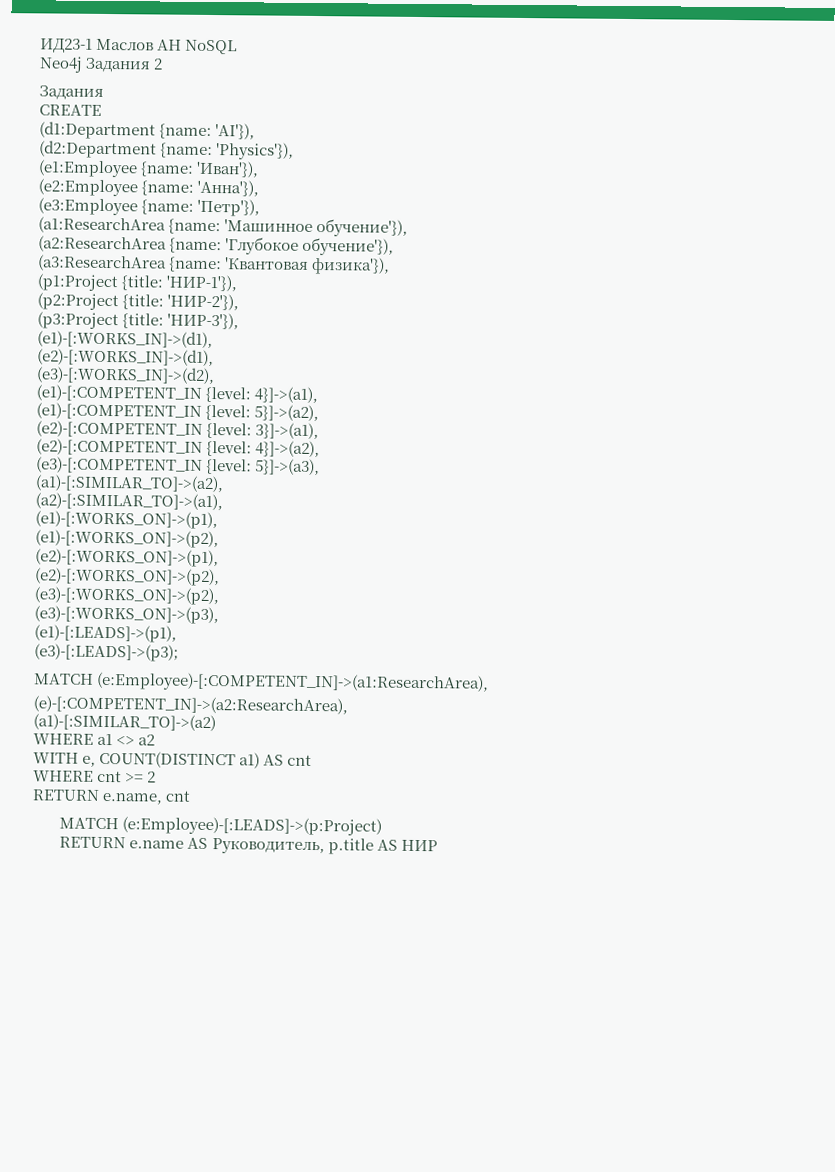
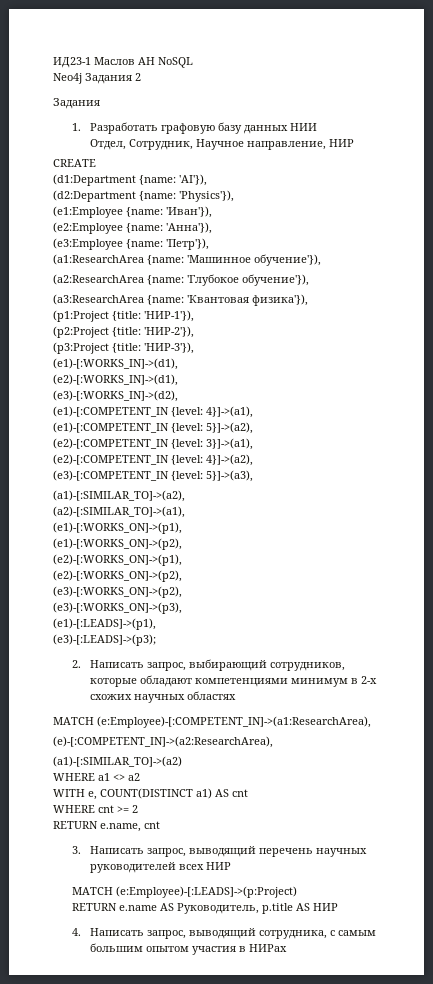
+ 1. Разработать графовую базу данных НИИ
+ Отдел, Сотрудник, Научное направление, НИР
+ 2. Написать запрос, выбирающий сотрудников, которые обладают компетенциями минимум в 2-х схожих научных областях
+ 3. Написать запрос, выводящий перечень научных руководителей всех НИР
+ 4. Написать запрос, выводящий сотрудника, с самым большим опытом участия в НИРах

